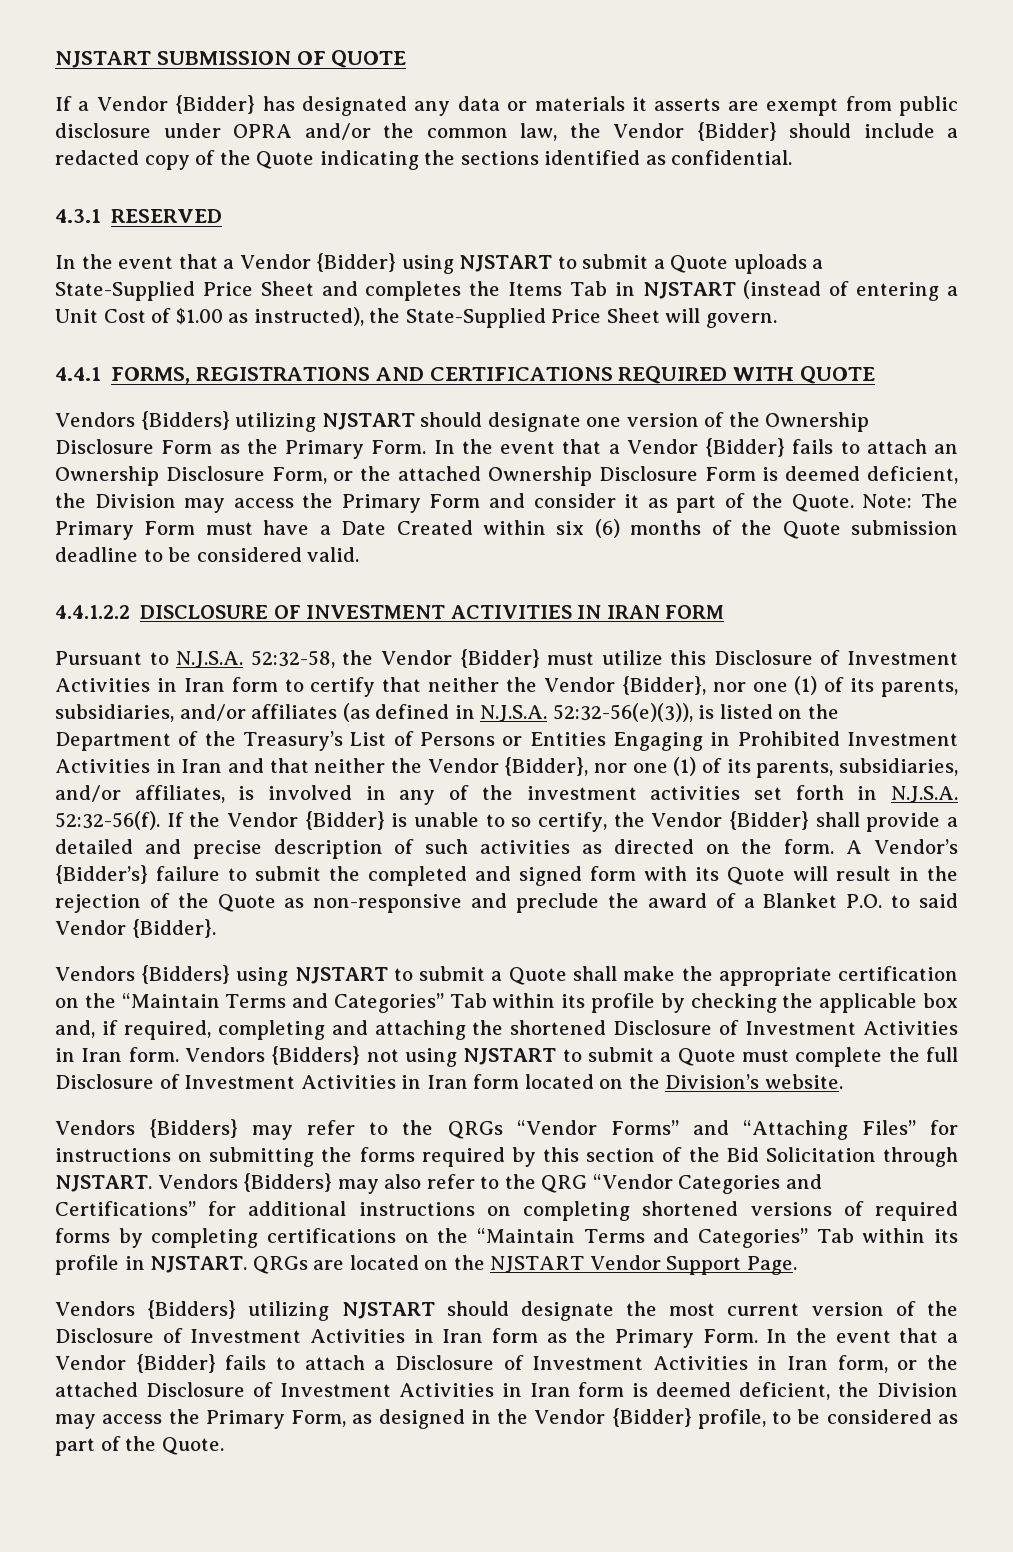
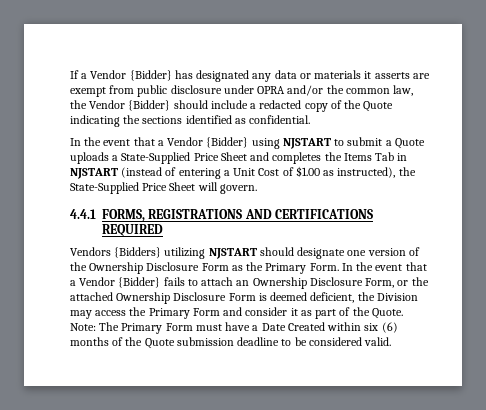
- NJSTART SUBMISSION OF QUOTE
- 4.3.1 RESERVED
- 4.4.1 FORMS, REGISTRATIONS AND CERTIFICATIONS REQUIRED WITH QUOTE
+ 4.4.1 FORMS, REGISTRATIONS AND CERTIFICATIONS REQUIRED
- 4.4.1.2.2 DISCLOSURE OF INVESTMENT ACTIVITIES IN IRAN FORM
- Pursuant to N.J.S.A. 52:32-58, the Vendor {Bidder} must utilize this Disclosure of Investment Activities in Iran form to certify that neither the Vendor {Bidder}, nor one (1) of its parents, subsidiaries, and/or affiliates (as defined in N.J.S.A. 52:32-56(e)(3)), is listed on the Department of the Treasury’s List of Persons or Entities Engaging in Prohibited Investment Activities in Iran and that neither the Vendor {Bidder}, nor one (1) of its parents, subsidiaries, and/or affiliates, is involved in any of the investment activities set forth in N.J.S.A. 52:32-56(f). If the Vendor {Bidder} is unable to so certify, the Vendor {Bidder} shall provide a detailed and precise description of such activities as directed on the form. A Vendor’s {Bidder’s} failure to submit the completed and signed form with its Quote will result in the rejection of the Quote as non-responsive and preclude the award of a Blanket P.O. to said Vendor {Bidder}.
- Vendors {Bidders} using NJSTART to submit a Quote shall make the appropriate certification on the “Maintain Terms and Categories” Tab within its profile by checking the applicable box and, if required, completing and attaching the shortened Disclosure of Investment Activities in Iran form. Vendors {Bidders} not using NJSTART to submit a Quote must complete the full Disclosure of Investment Activities in Iran form located on the Division’s website.
- Vendors {Bidders} may refer to the QRGs “Vendor Forms” and “Attaching Files” for instructions on submitting the forms required by this section of the Bid Solicitation through NJSTART. Vendors {Bidders} may also refer to the QRG “Vendor Categories and Certifications” for additional instructions on completing shortened versions of required forms by completing certifications on the “Maintain Terms and Categories” Tab within its profile in NJSTART. QRGs are located on the NJSTART Vendor Support Page.
- Vendors {Bidders} utilizing NJSTART should designate the most current version of the Disclosure of Investment Activities in Iran form as the Primary Form. In the event that a Vendor {Bidder} fails to attach a Disclosure of Investment Activities in Iran form, or the attached Disclosure of Investment Activities in Iran form is deemed deficient, the Division may access the Primary Form, as designed in the Vendor {Bidder} profile, to be considered as part of the Quote.

